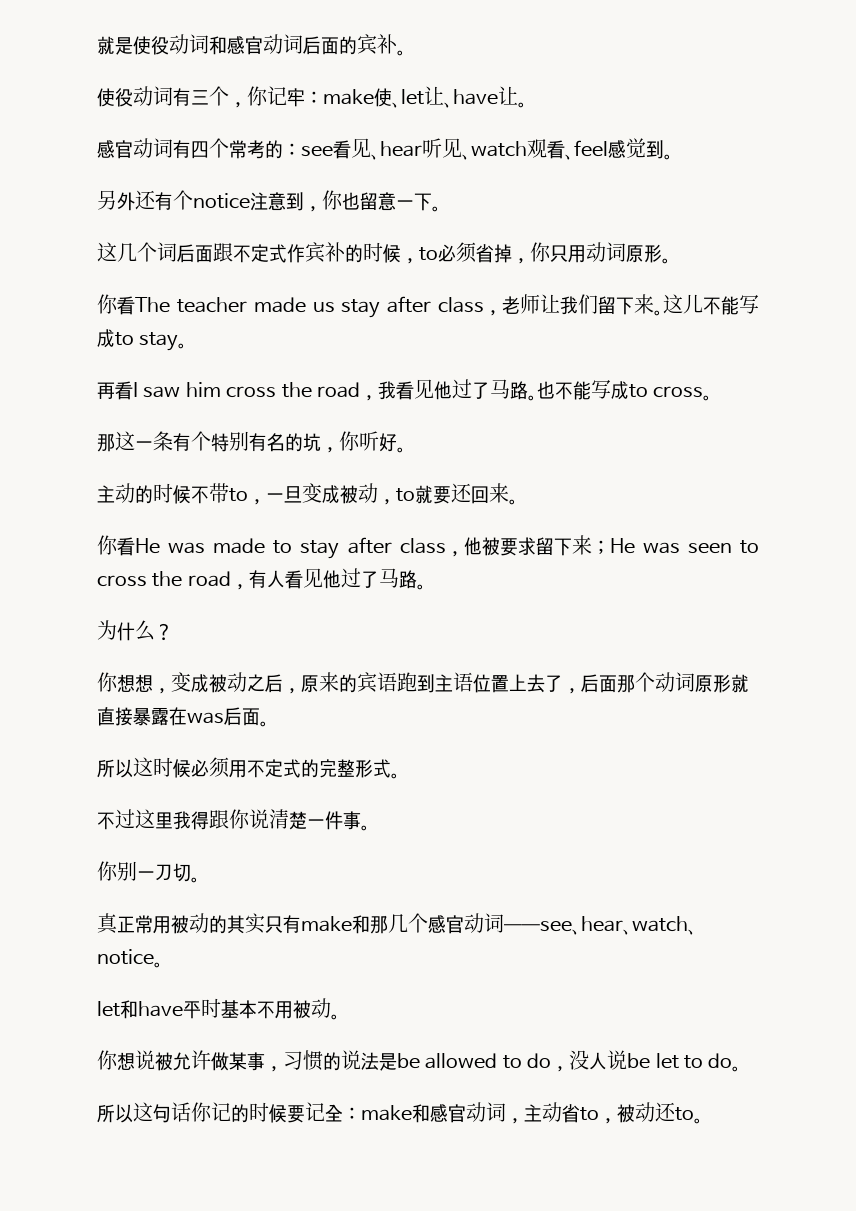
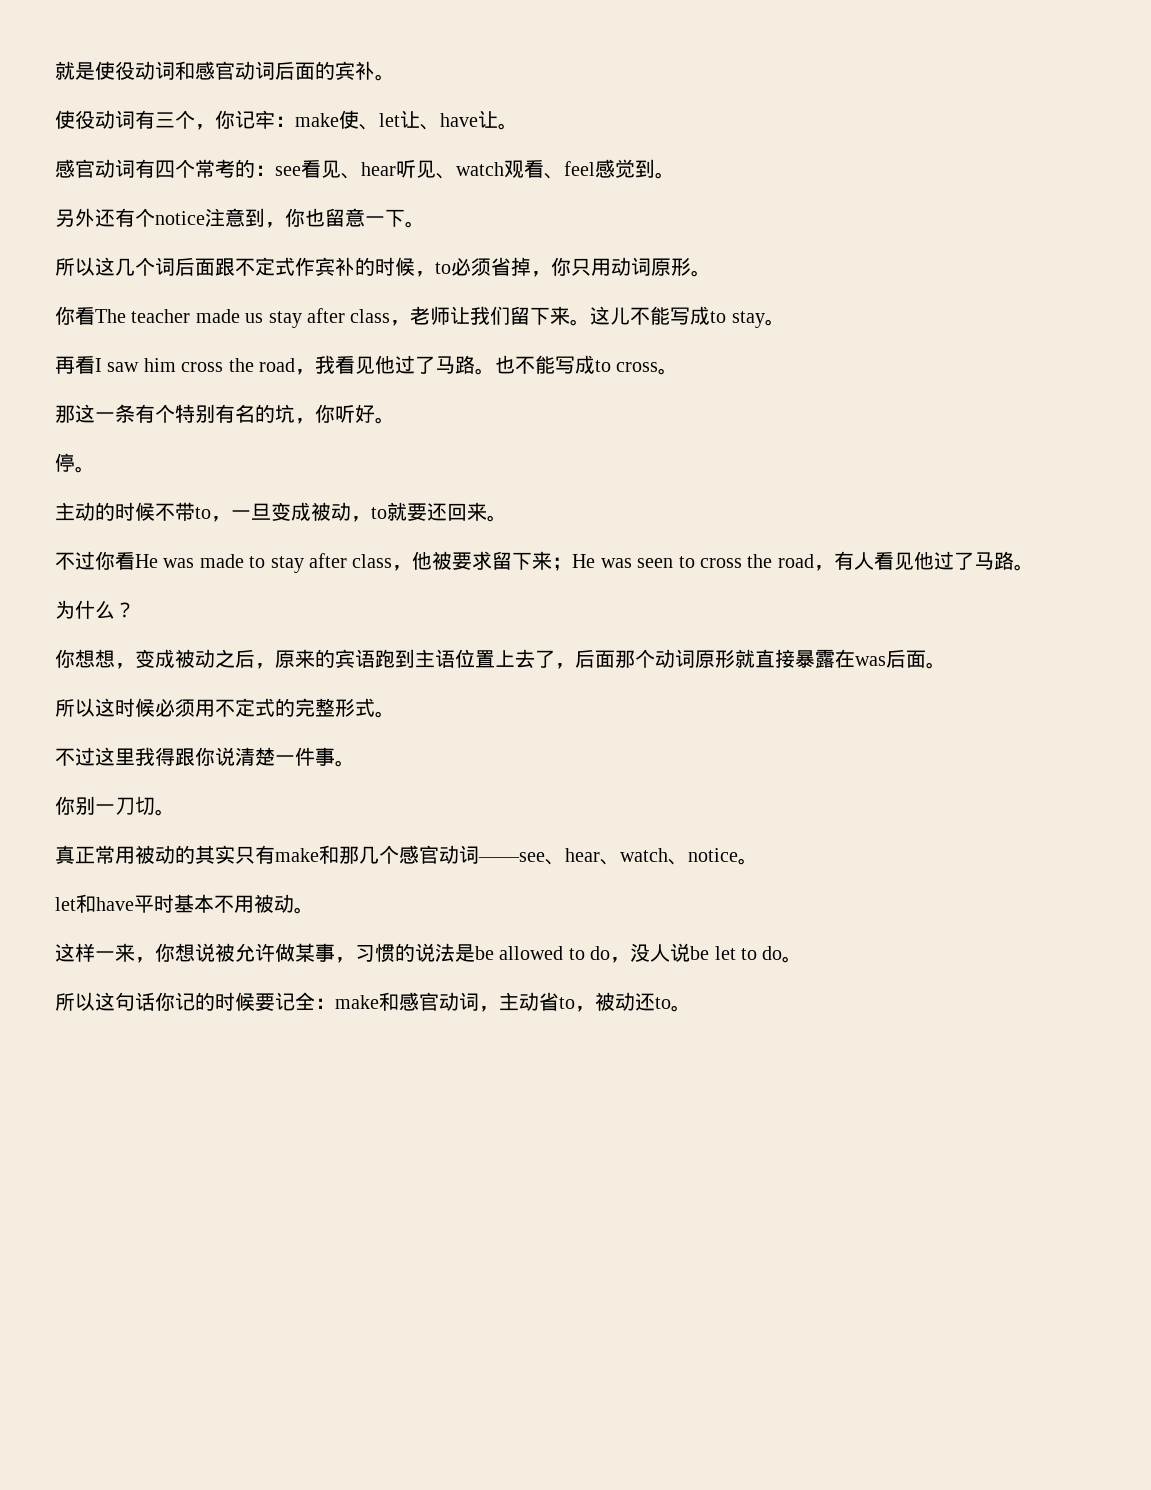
- 这几个词后面跟不定式作宾补的时候，to必须省掉，你只用动词原形。
+ 所以这几个词后面跟不定式作宾补的时候，to必须省掉，你只用动词原形。
+ 停。
- 你看He was made to stay after class，他被要求留下来；He was seen to cross the road，有人看见他过了马路。
+ 不过你看He was made to stay after class，他被要求留下来；He was seen to cross the road，有人看见他过了马路。
- 你想说被允许做某事，习惯的说法是be allowed to do，没人说be let to do。
+ 这样一来，你想说被允许做某事，习惯的说法是be allowed to do，没人说be let to do。

